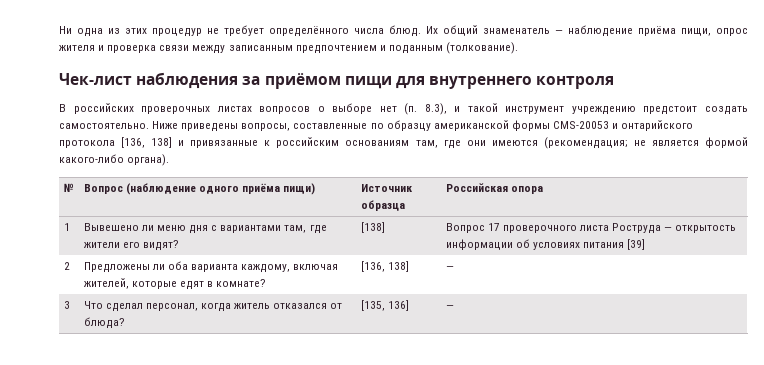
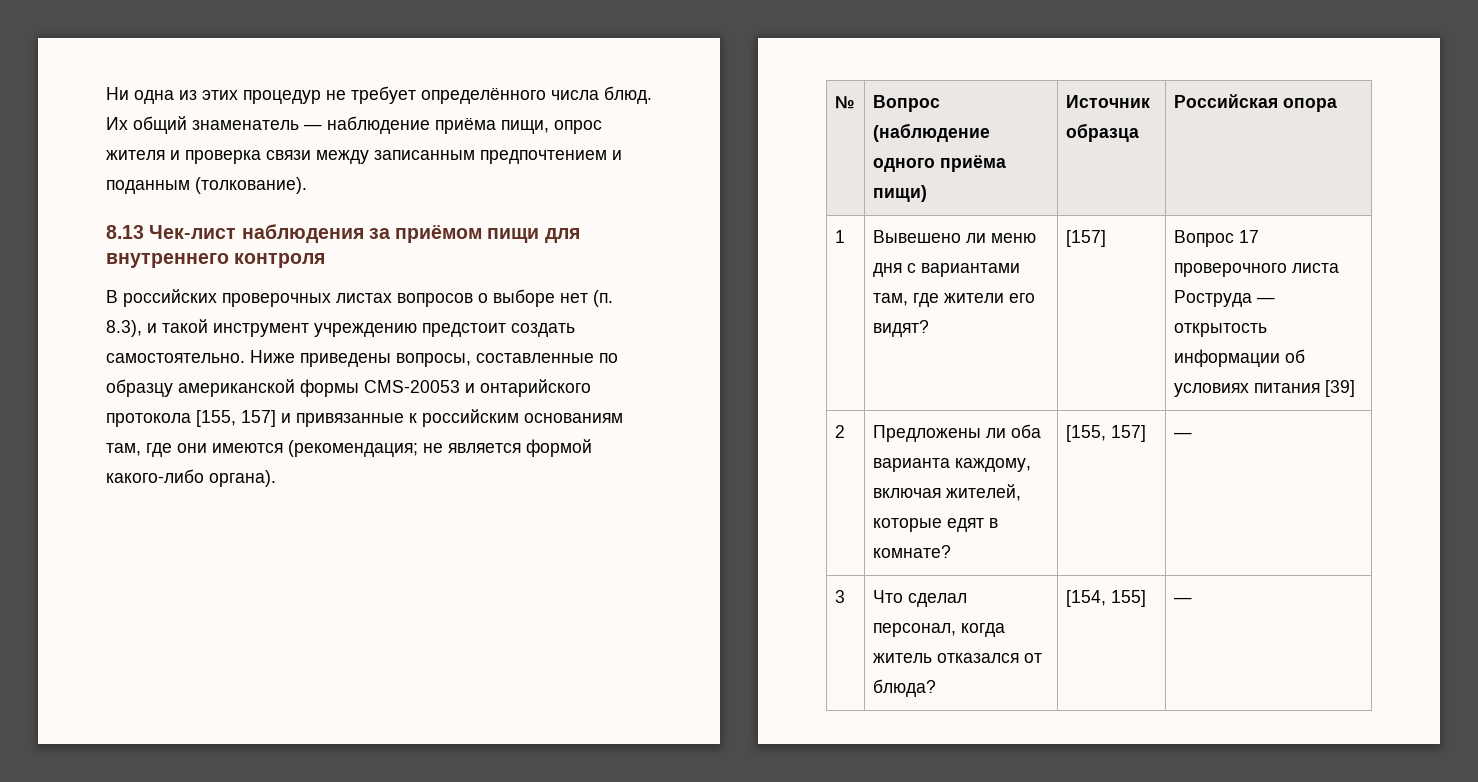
- Чек-лист наблюдения за приёмом пищи для внутреннего контроля
+ 8.13 Чек-лист наблюдения за приёмом пищи для внутреннего контроля
- Ниже приведены вопросы, составленные по образцу американской формы CMS-20053 и онтарийского протокола [136, 138] и привязанные к российским основаниям там, где они имеются (рекомендация; не является формой какого-либо органа).
+ Ниже приведены вопросы, составленные по образцу американской формы CMS-20053 и онтарийского протокола [155, 157] и привязанные к российским основаниям там, где они имеются (рекомендация; не является формой какого-либо органа).
- 1 | Вывешено ли меню дня с вариантами там, где жители его видят? | [138] | Вопрос 17 проверочного листа Роструда — открытость информации об условиях питания [39]
+ 1 | Вывешено ли меню дня с вариантами там, где жители его видят? | [157] | Вопрос 17 проверочного листа Роструда — открытость информации об условиях питания [39]
- 2 | Предложены ли оба варианта каждому, включая жителей, которые едят в комнате? | [136, 138] | —
+ 2 | Предложены ли оба варианта каждому, включая жителей, которые едят в комнате? | [155, 157] | —
- 3 | Что сделал персонал, когда житель отказался от блюда? | [135, 136] | —
+ 3 | Что сделал персонал, когда житель отказался от блюда? | [154, 155] | —

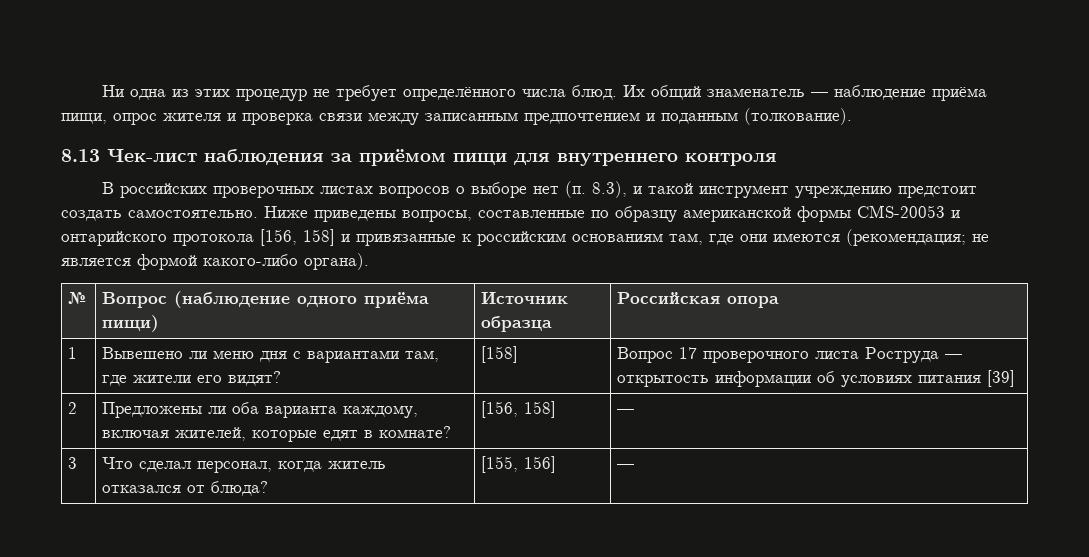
- Ниже приведены вопросы, составленные по образцу американской формы CMS-20053 и онтарийского протокола [155, 157] и привязанные к российским основаниям там, где они имеются (рекомендация; не является формой какого-либо органа).
+ Ниже приведены вопросы, составленные по образцу американской формы CMS-20053 и онтарийского протокола [156, 158] и привязанные к российским основаниям там, где они имеются (рекомендация; не является формой какого-либо органа).
- 1 | Вывешено ли меню дня с вариантами там, где жители его видят? | [157] | Вопрос 17 проверочного листа Роструда — открытость информации об условиях питания [39]
+ 1 | Вывешено ли меню дня с вариантами там, где жители его видят? | [158] | Вопрос 17 проверочного листа Роструда — открытость информации об условиях питания [39]
- 2 | Предложены ли оба варианта каждому, включая жителей, которые едят в комнате? | [155, 157] | —
+ 2 | Предложены ли оба варианта каждому, включая жителей, которые едят в комнате? | [156, 158] | —
- 3 | Что сделал персонал, когда житель отказался от блюда? | [154, 155] | —
+ 3 | Что сделал персонал, когда житель отказался от блюда? | [155, 156] | —

